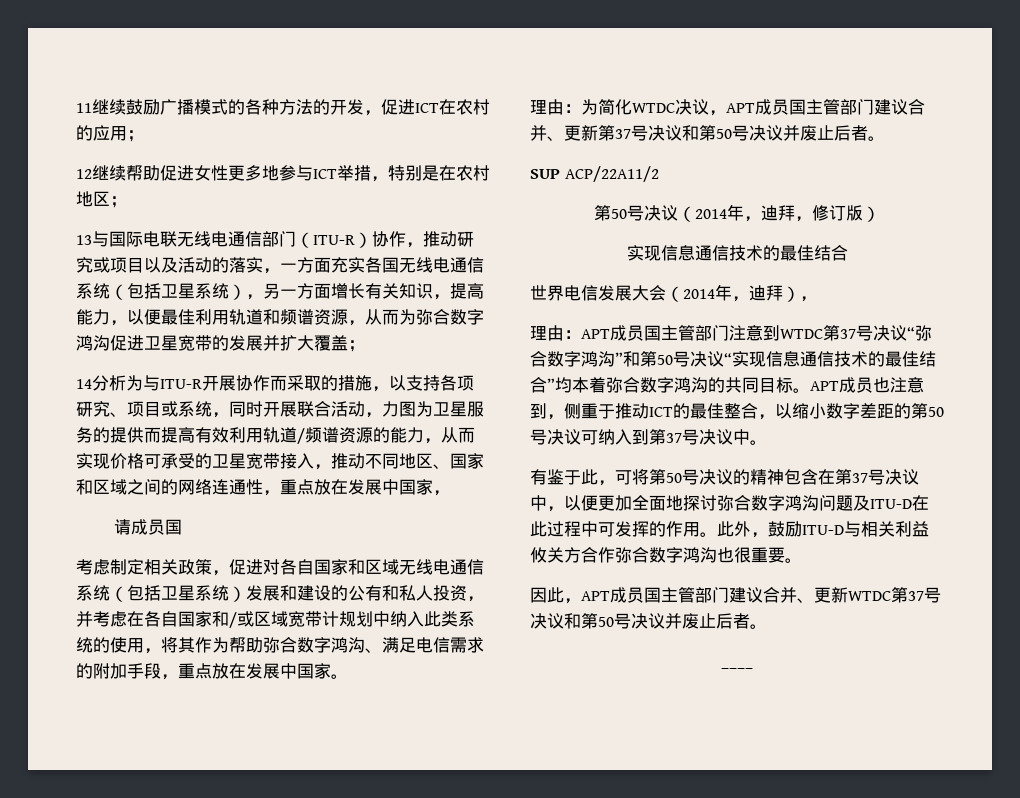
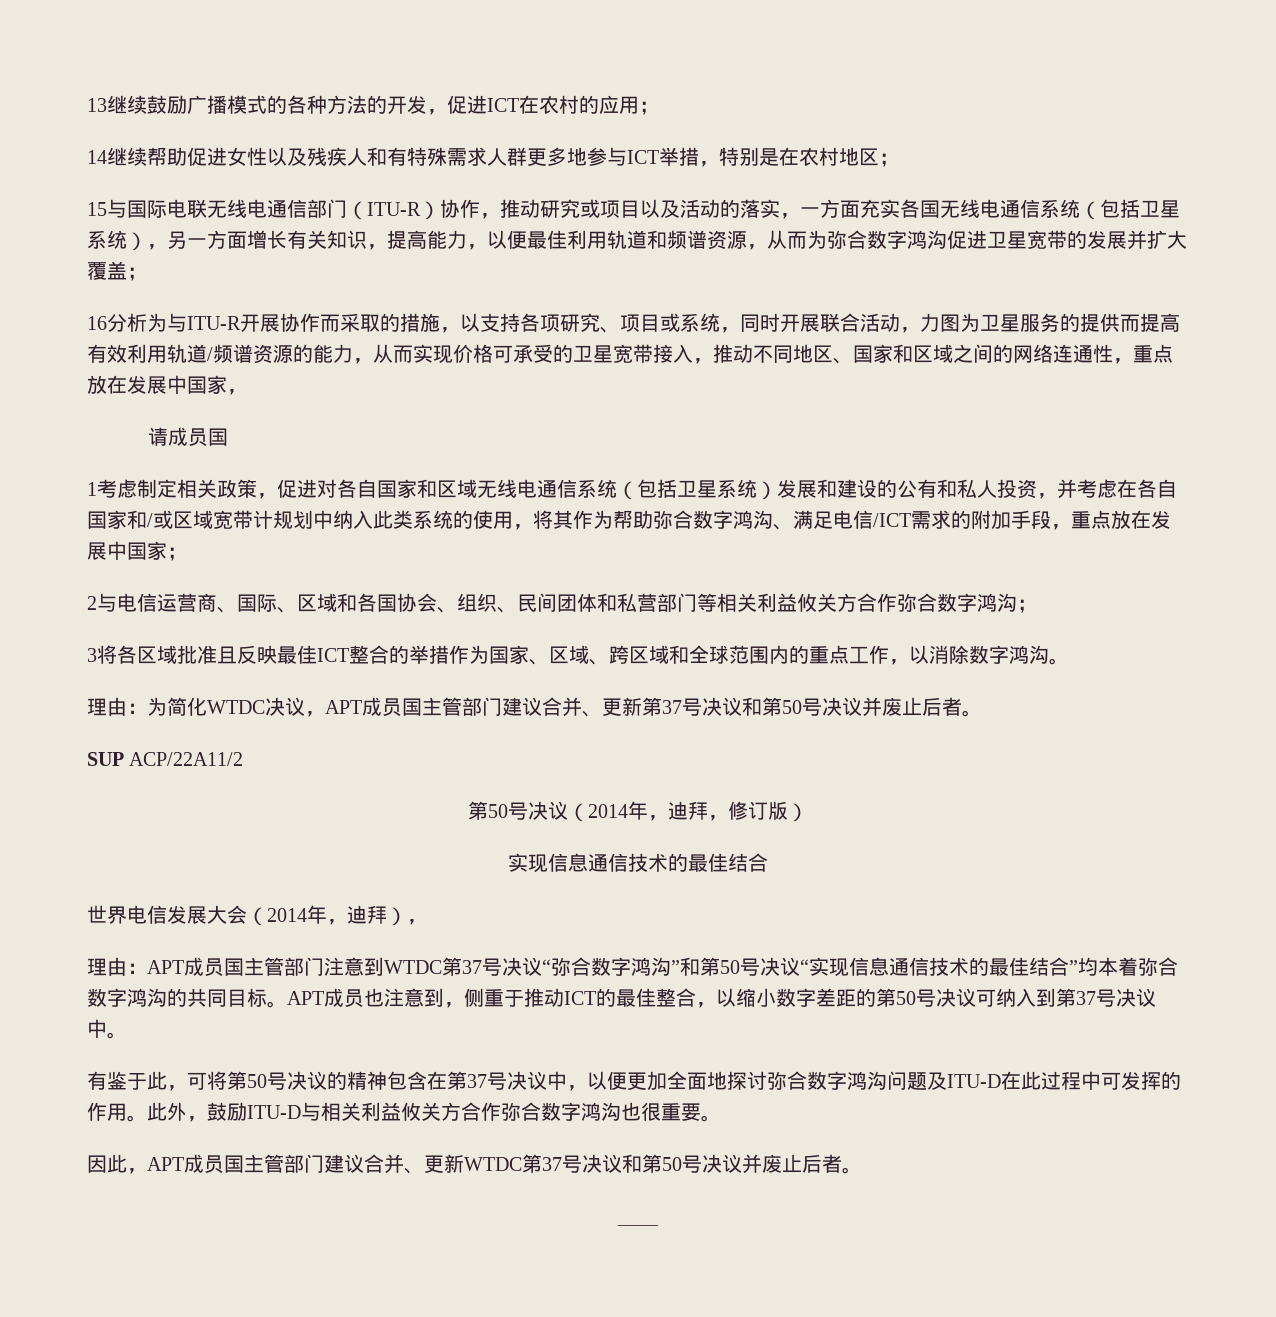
- 11继续鼓励广播模式的各种方法的开发，促进ICT在农村的应用；
+ 13继续鼓励广播模式的各种方法的开发，促进ICT在农村的应用；
- 12继续帮助促进女性更多地参与ICT举措，特别是在农村地区；
+ 14继续帮助促进女性以及残疾人和有特殊需求人群更多地参与ICT举措，特别是在农村地区；
- 13与国际电联无线电通信部门（ITU-R）协作，推动研究或项目以及活动的落实，一方面充实各国无线电通信系统（包括卫星系统），另一方面增长有关知识，提高能力，以便最佳利用轨道和频谱资源，从而为弥合数字鸿沟促进卫星宽带的发展并扩大覆盖；
+ 15与国际电联无线电通信部门（ITU-R）协作，推动研究或项目以及活动的落实，一方面充实各国无线电通信系统（包括卫星系统），另一方面增长有关知识，提高能力，以便最佳利用轨道和频谱资源，从而为弥合数字鸿沟促进卫星宽带的发展并扩大覆盖；
- 14分析为与ITU-R开展协作而采取的措施，以支持各项研究、项目或系统，同时开展联合活动，力图为卫星服务的提供而提高有效利用轨道/频谱资源的能力，从而实现价格可承受的卫星宽带接入，推动不同地区、国家和区域之间的网络连通性，重点放在发展中国家，
+ 16分析为与ITU-R开展协作而采取的措施，以支持各项研究、项目或系统，同时开展联合活动，力图为卫星服务的提供而提高有效利用轨道/频谱资源的能力，从而实现价格可承受的卫星宽带接入，推动不同地区、国家和区域之间的网络连通性，重点放在发展中国家，
- 考虑制定相关政策，促进对各自国家和区域无线电通信系统（包括卫星系统）发展和建设的公有和私人投资，并考虑在各自国家和/或区域宽带计规划中纳入此类系统的使用，将其作为帮助弥合数字鸿沟、满足电信需求的附加手段，重点放在发展中国家。
+ 1考虑制定相关政策，促进对各自国家和区域无线电通信系统（包括卫星系统）发展和建设的公有和私人投资，并考虑在各自国家和/或区域宽带计规划中纳入此类系统的使用，将其作为帮助弥合数字鸿沟、满足电信/ICT需求的附加手段，重点放在发展中国家；
+ 2与电信运营商、国际、区域和各国协会、组织、民间团体和私营部门等相关利益攸关方合作弥合数字鸿沟；
+ 3将各区域批准且反映最佳ICT整合的举措作为国家、区域、跨区域和全球范围内的重点工作，以消除数字鸿沟。

